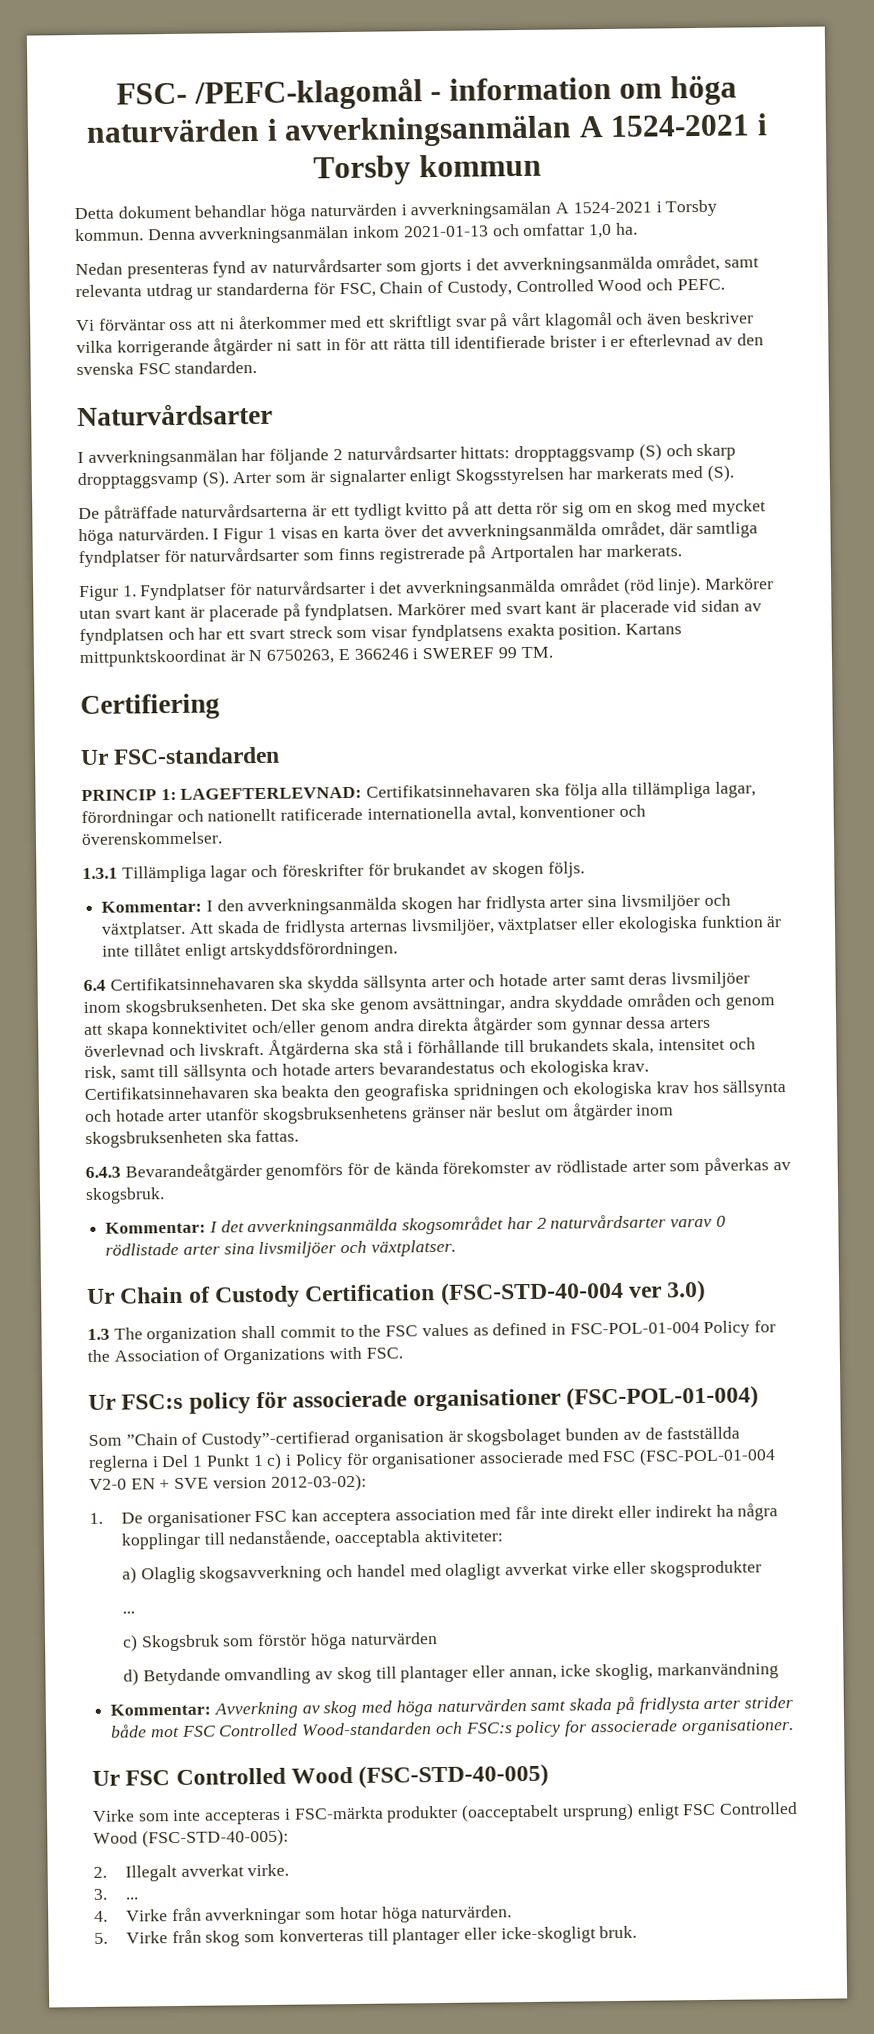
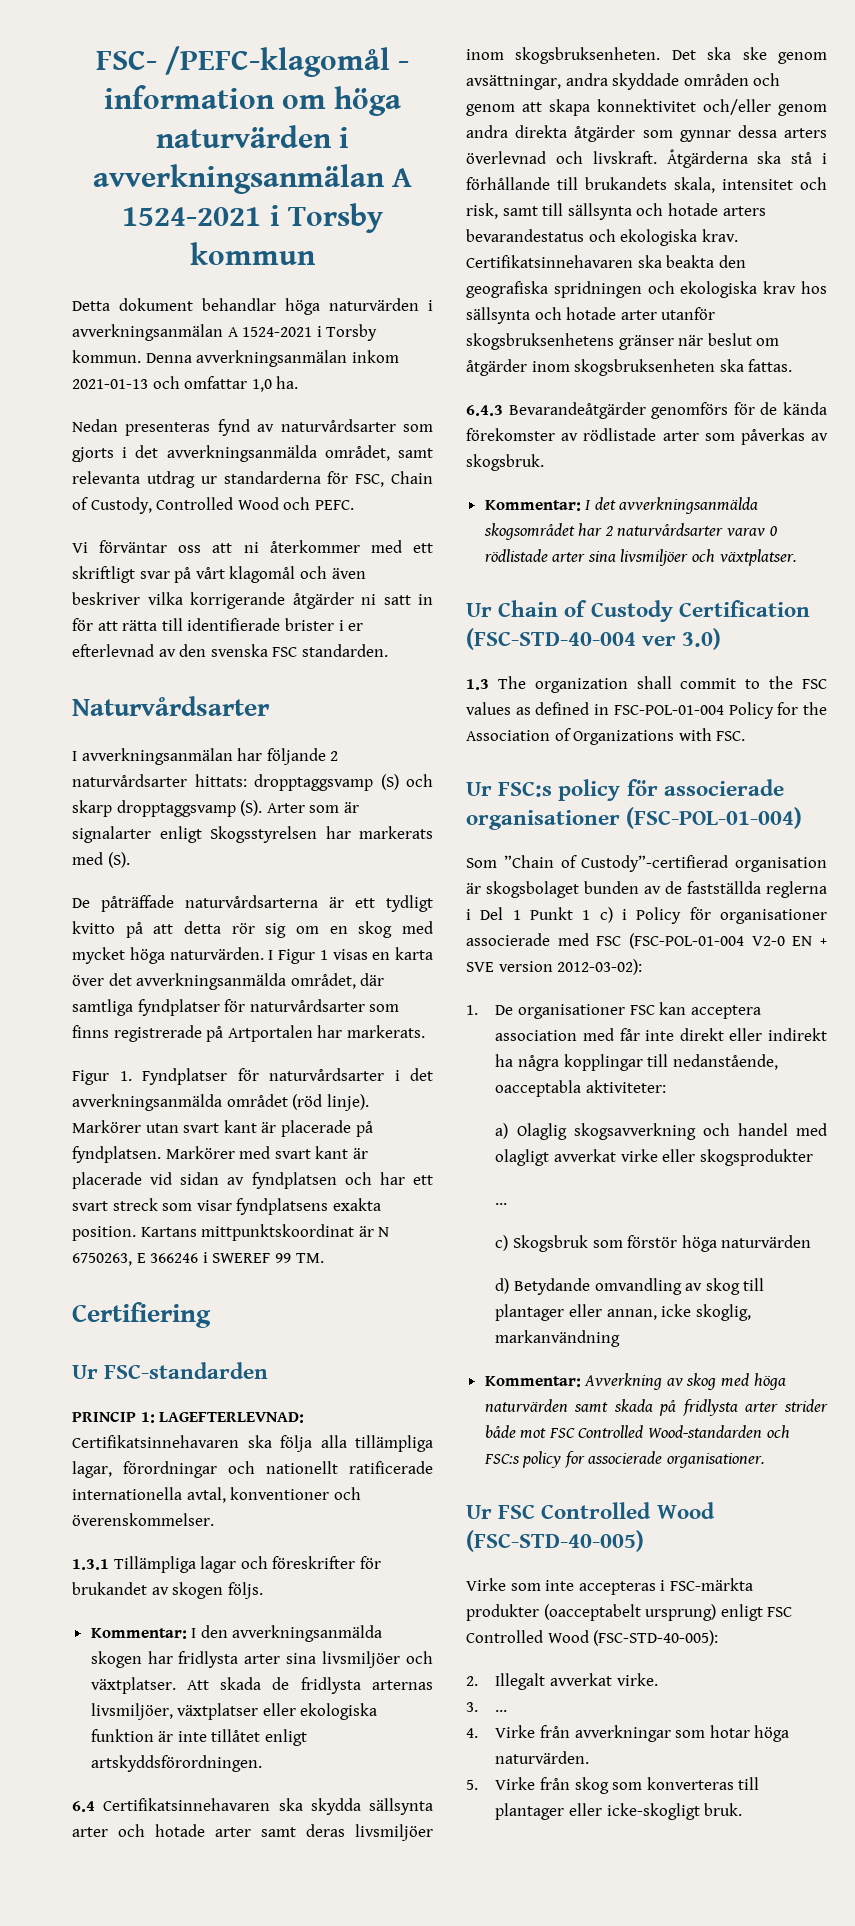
- Detta dokument behandlar höga naturvärden i avverkningsamälan A 1524-2021 i Torsby kommun.
+ Detta dokument behandlar höga naturvärden i avverkningsanmälan A 1524-2021 i Torsby kommun.

